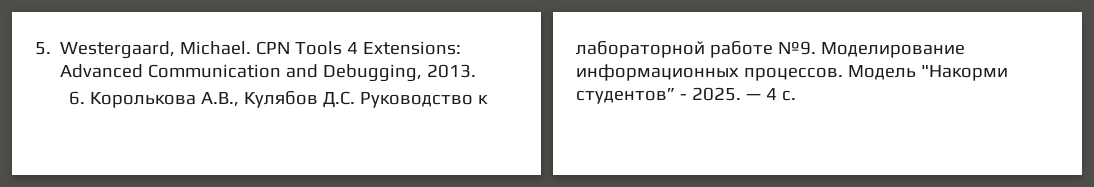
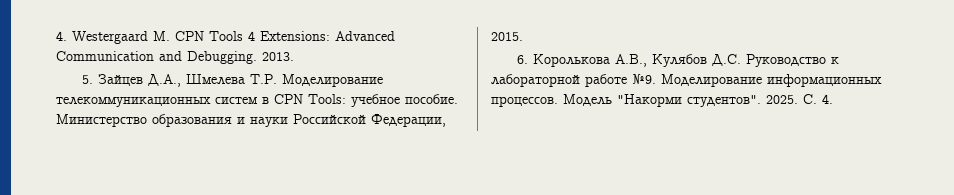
- 5. Westergaard, Michael. CPN Tools 4 Extensions: Advanced Communication and Debugging, 2013.
+ 4. Westergaard M. CPN Tools 4 Extensions: Advanced Communication and Debugging. 2013.
+ 5. Зайцев Д.А., Шмелева Т.Р. Моделирование телекоммуникационных систем в CPN Tools: учебное пособие. Министерство образования и науки Российской Федерации, 2015.
- Модель "Накорми студентов” - 2025. — 4 с.
+ Модель "Накорми студентов". 2025. С. 4.

